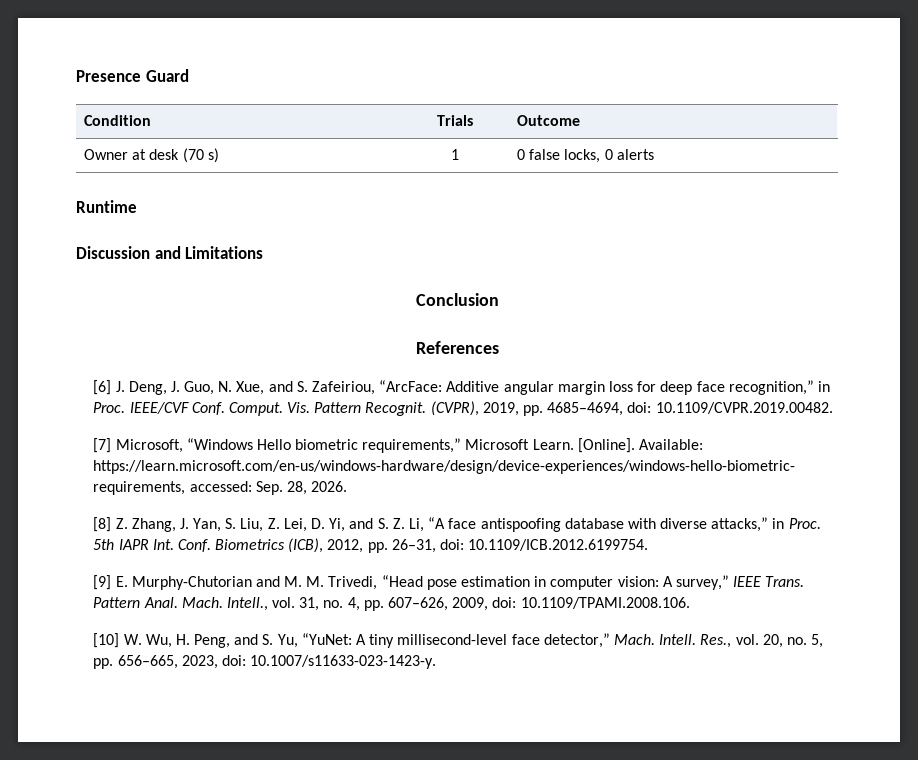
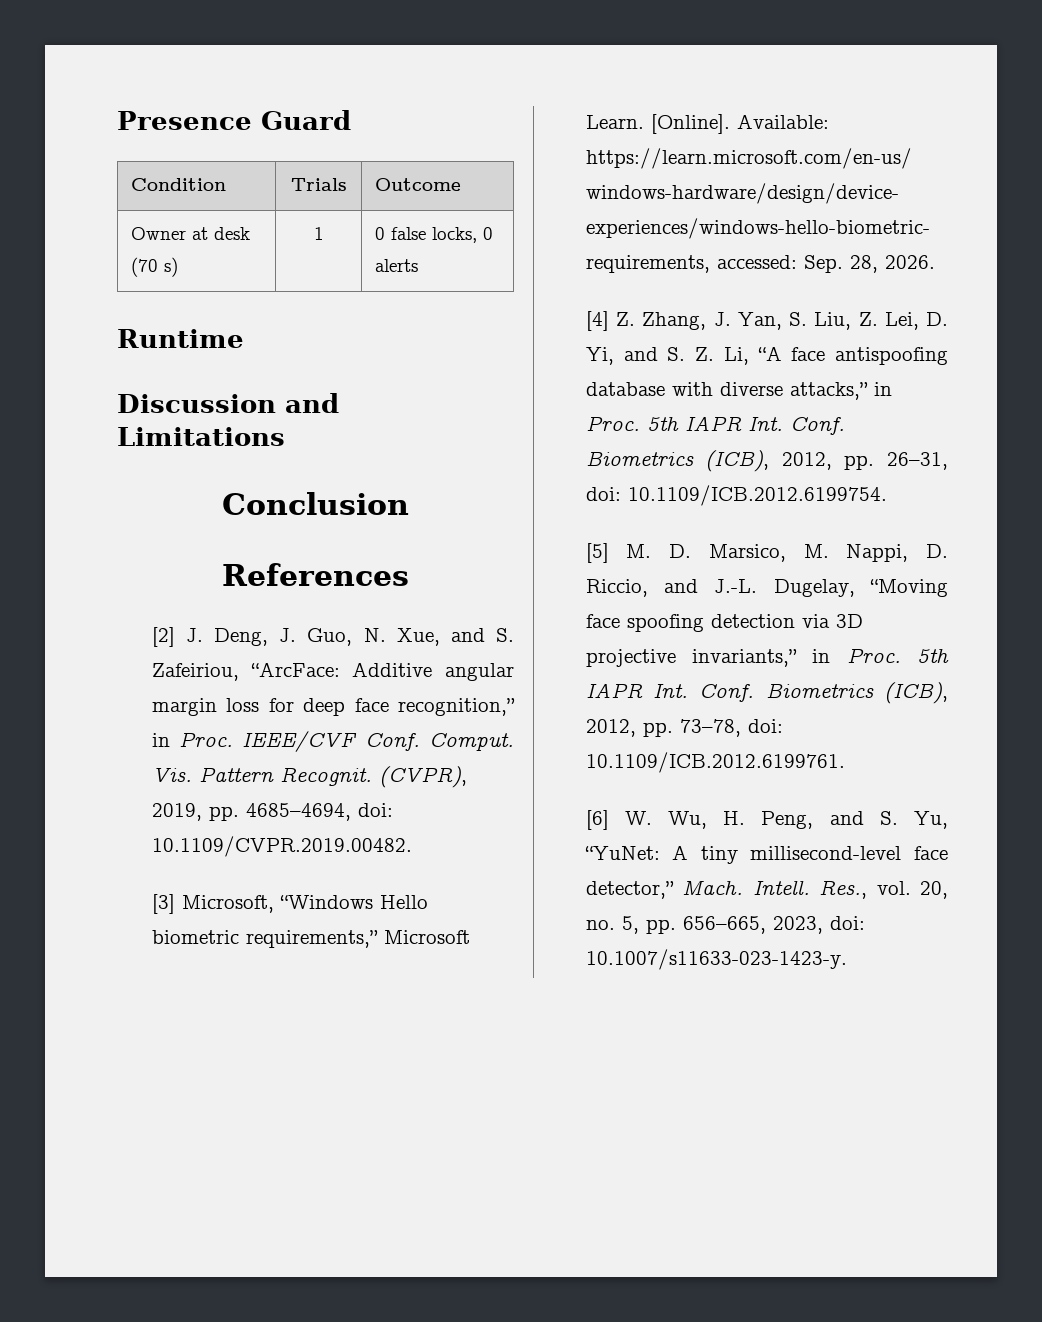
- [6] J. Deng, J. Guo, N. Xue, and S. Zafeiriou, “ArcFace: Additive angular margin loss for deep face recognition,” in Proc.
+ [2] J. Deng, J. Guo, N. Xue, and S. Zafeiriou, “ArcFace: Additive angular margin loss for deep face recognition,” in Proc.
- [7] Microsoft, “Windows Hello biometric requirements,” Microsoft Learn.
+ [3] Microsoft, “Windows Hello biometric requirements,” Microsoft Learn.
- [8] Z. Zhang, J. Yan, S. Liu, Z. Lei, D. Yi, and S. Z. Li, “A face antispoofing database with diverse attacks,” in Proc.
+ [4] Z. Zhang, J. Yan, S. Liu, Z. Lei, D. Yi, and S. Z. Li, “A face antispoofing database with diverse attacks,” in Proc.
- [9] E. Murphy-Chutorian and M. M. Trivedi, “Head pose estimation in computer vision: A survey,” IEEE Trans. Pattern Anal. Mach. Intell., vol. 31, no. 4, pp. 607–626, 2009, doi: 10.1109/TPAMI.2008.106.
- [10] W. Wu, H. Peng, and S. Yu, “YuNet: A tiny millisecond-level face detector,” Mach.
+ [5] M. D. Marsico, M. Nappi, D. Riccio, and J.-L. Dugelay, “Moving face spoofing detection via 3D projective invariants,” in Proc. 5th IAPR Int. Conf. Biometrics (ICB), 2012, pp. 73–78, doi: 10.1109/ICB.2012.6199761.
+ [6] W. Wu, H. Peng, and S. Yu, “YuNet: A tiny millisecond-level face detector,” Mach.

